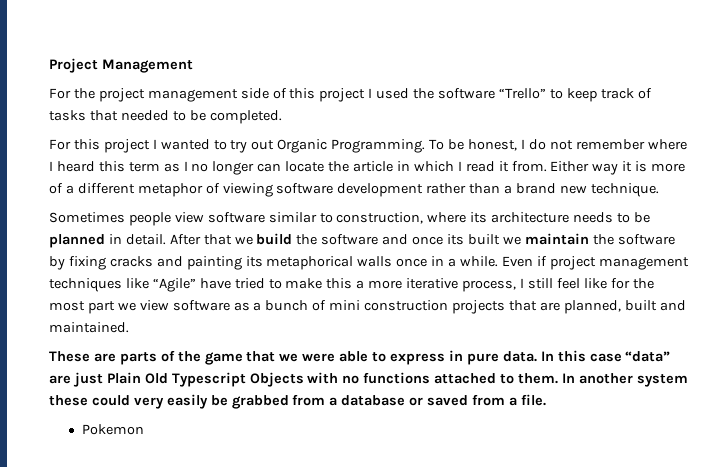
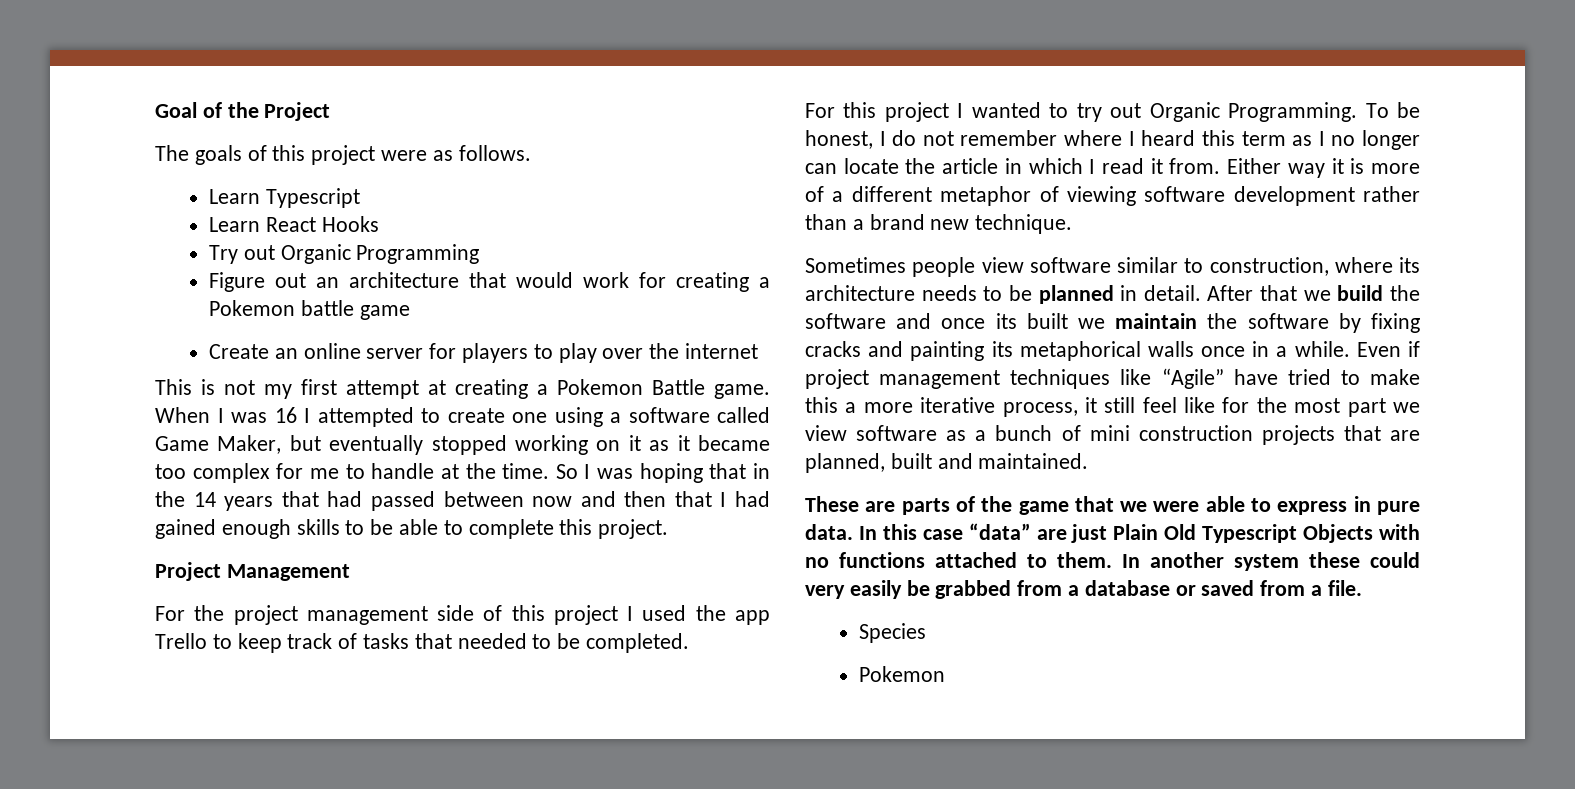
+ Goal of the Project
+ The goals of this project were as follows.
+ Learn Typescript
+ Learn React Hooks
+ Try out Organic Programming
+ Figure out an architecture that would work for creating a Pokemon battle game
+ Create an online server for players to play over the internet
+ This is not my first attempt at creating a Pokemon Battle game. When I was 16 I attempted to create one using a software called Game Maker, but eventually stopped working on it as it became too complex for me to handle at the time. So I was hoping that in the 14 years that had passed between now and then that I had gained enough skills to be able to complete this project.
- For the project management side of this project I used the software “Trello” to keep track of tasks that needed to be completed.
+ For the project management side of this project I used the app Trello to keep track of tasks that needed to be completed.
- Even if project management techniques like “Agile” have tried to make this a more iterative process, I still feel like for the most part we view software as a bunch of mini construction projects that are planned, built and maintained.
+ Even if project management techniques like “Agile” have tried to make this a more iterative process, it still feel like for the most part we view software as a bunch of mini construction projects that are planned, built and maintained.
+ Species

